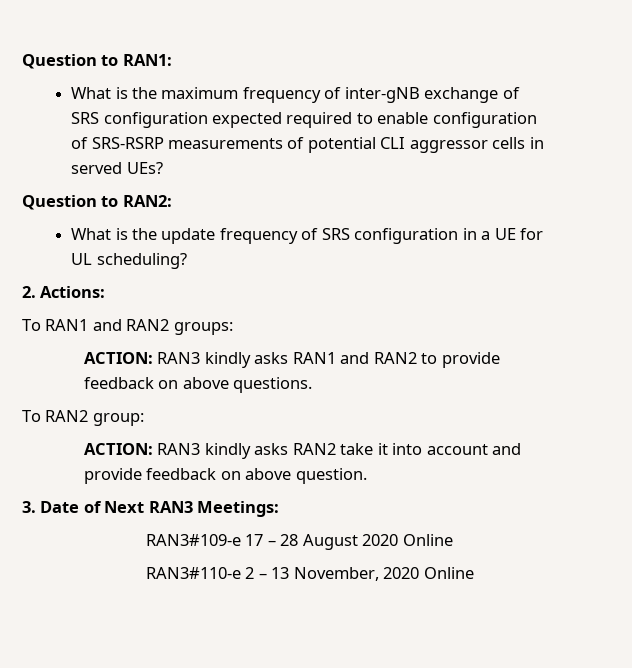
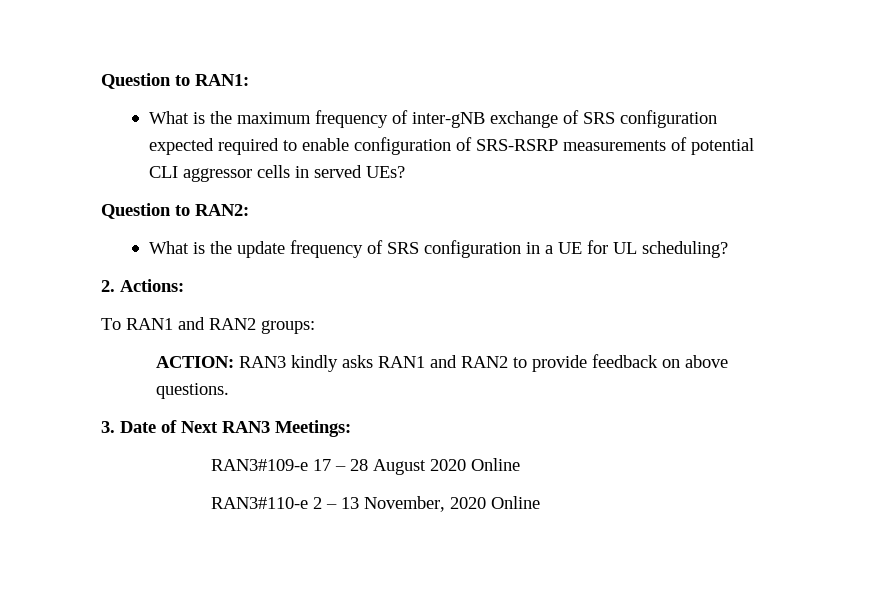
- To RAN2 group:
- ACTION: RAN3 kindly asks RAN2 take it into account and provide feedback on above question.

